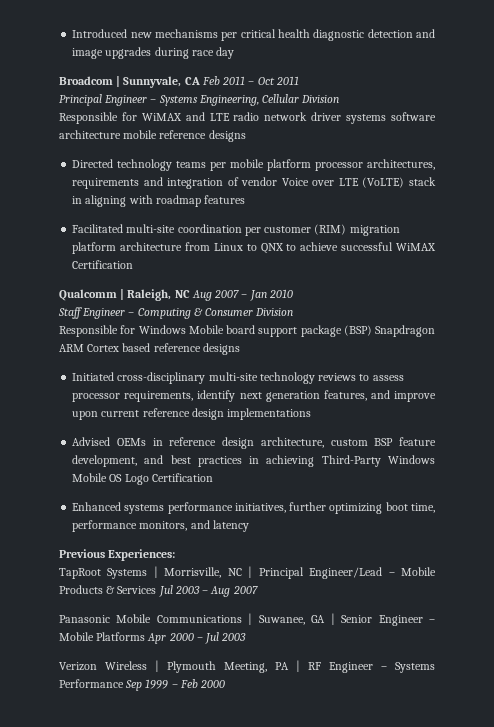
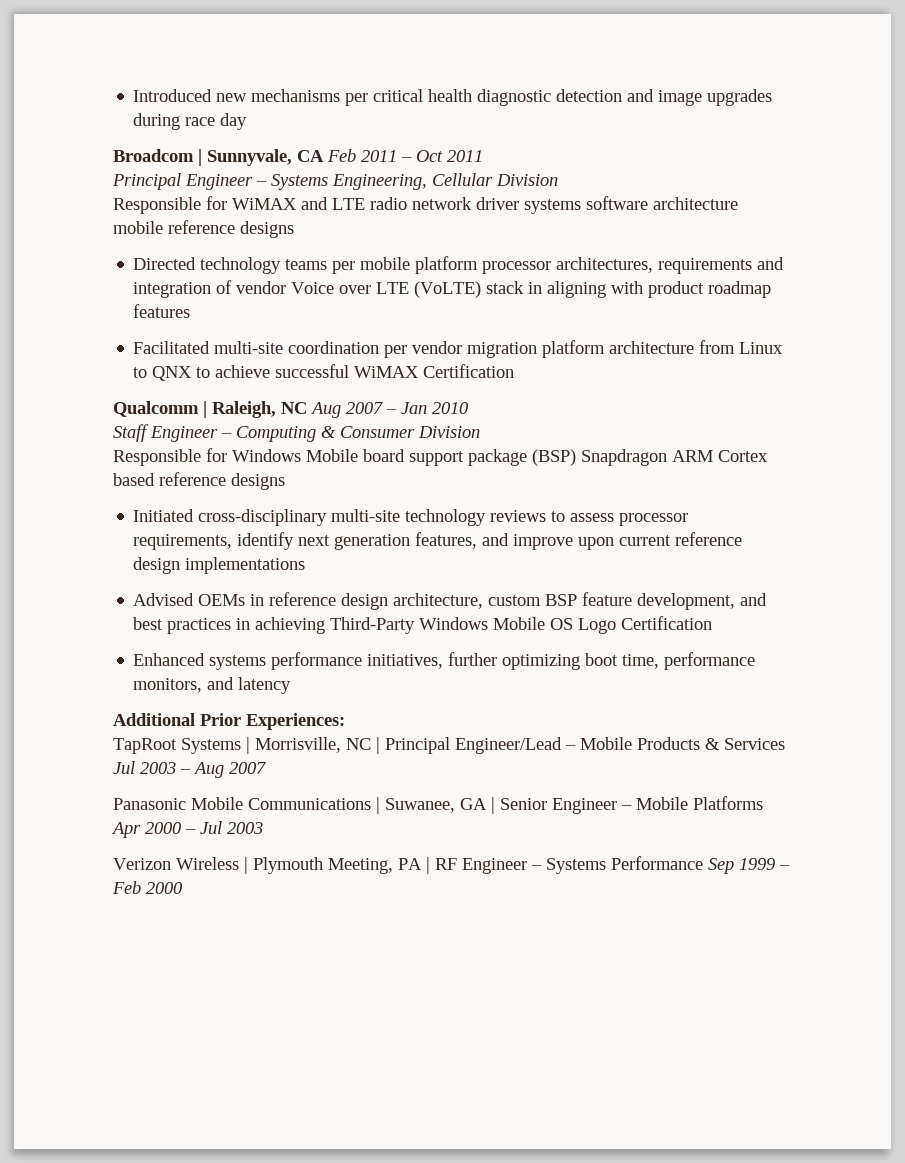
- Directed technology teams per mobile platform processor architectures, requirements and integration of vendor Voice over LTE (VoLTE) stack in aligning with roadmap features
+ Directed technology teams per mobile platform processor architectures, requirements and integration of vendor Voice over LTE (VoLTE) stack in aligning with product roadmap features
- Facilitated multi-site coordination per customer (RIM) migration platform architecture from Linux to QNX to achieve successful WiMAX Certification
+ Facilitated multi-site coordination per vendor migration platform architecture from Linux to QNX to achieve successful WiMAX Certification
- Previous Experiences:
+ Additional Prior Experiences:

